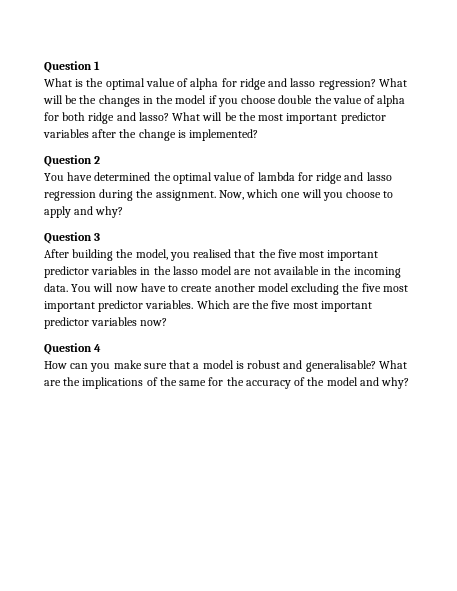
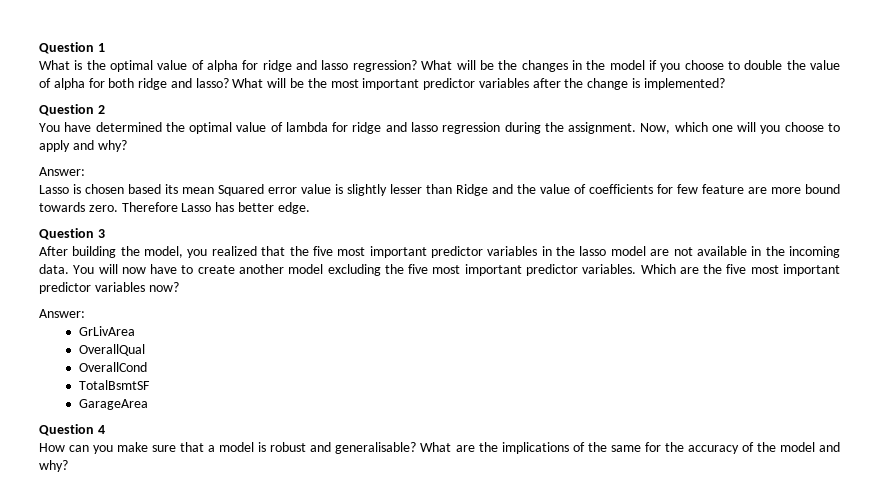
- What will be the changes in the model if you choose double the value of alpha for both ridge and lasso?
+ What will be the changes in the model if you choose to double the value of alpha for both ridge and lasso?
  Now, which one will you choose to apply and why?
+ Answer:
+ Lasso is chosen based its mean Squared error value is slightly lesser than Ridge and the value of coefficients for few feature are more bound towards zero. Therefore Lasso has better edge.
- After building the model, you realised that the five most important predictor variables in the lasso model are not available in the incoming data.
+ After building the model, you realized that the five most important predictor variables in the lasso model are not available in the incoming data.
  Which are the five most important predictor variables now?
+ Answer:
+ GrLivArea
+ OverallQual
+ OverallCond
+ TotalBsmtSF
+ GarageArea

